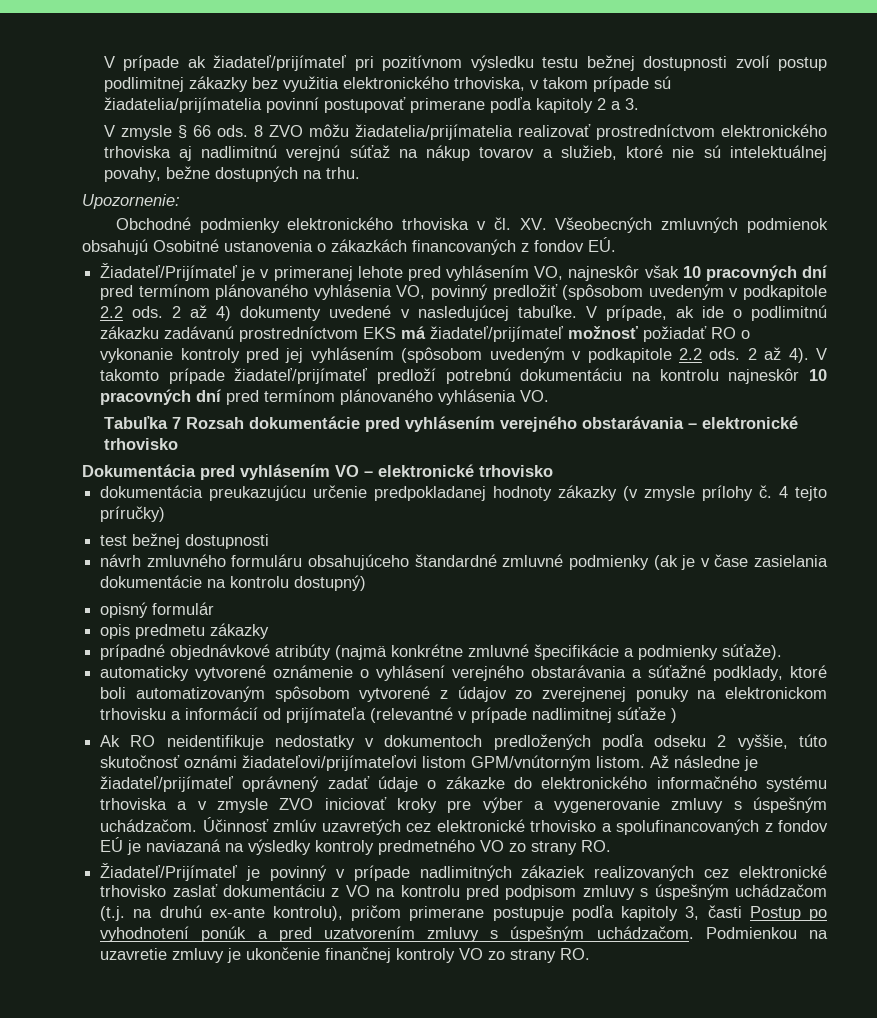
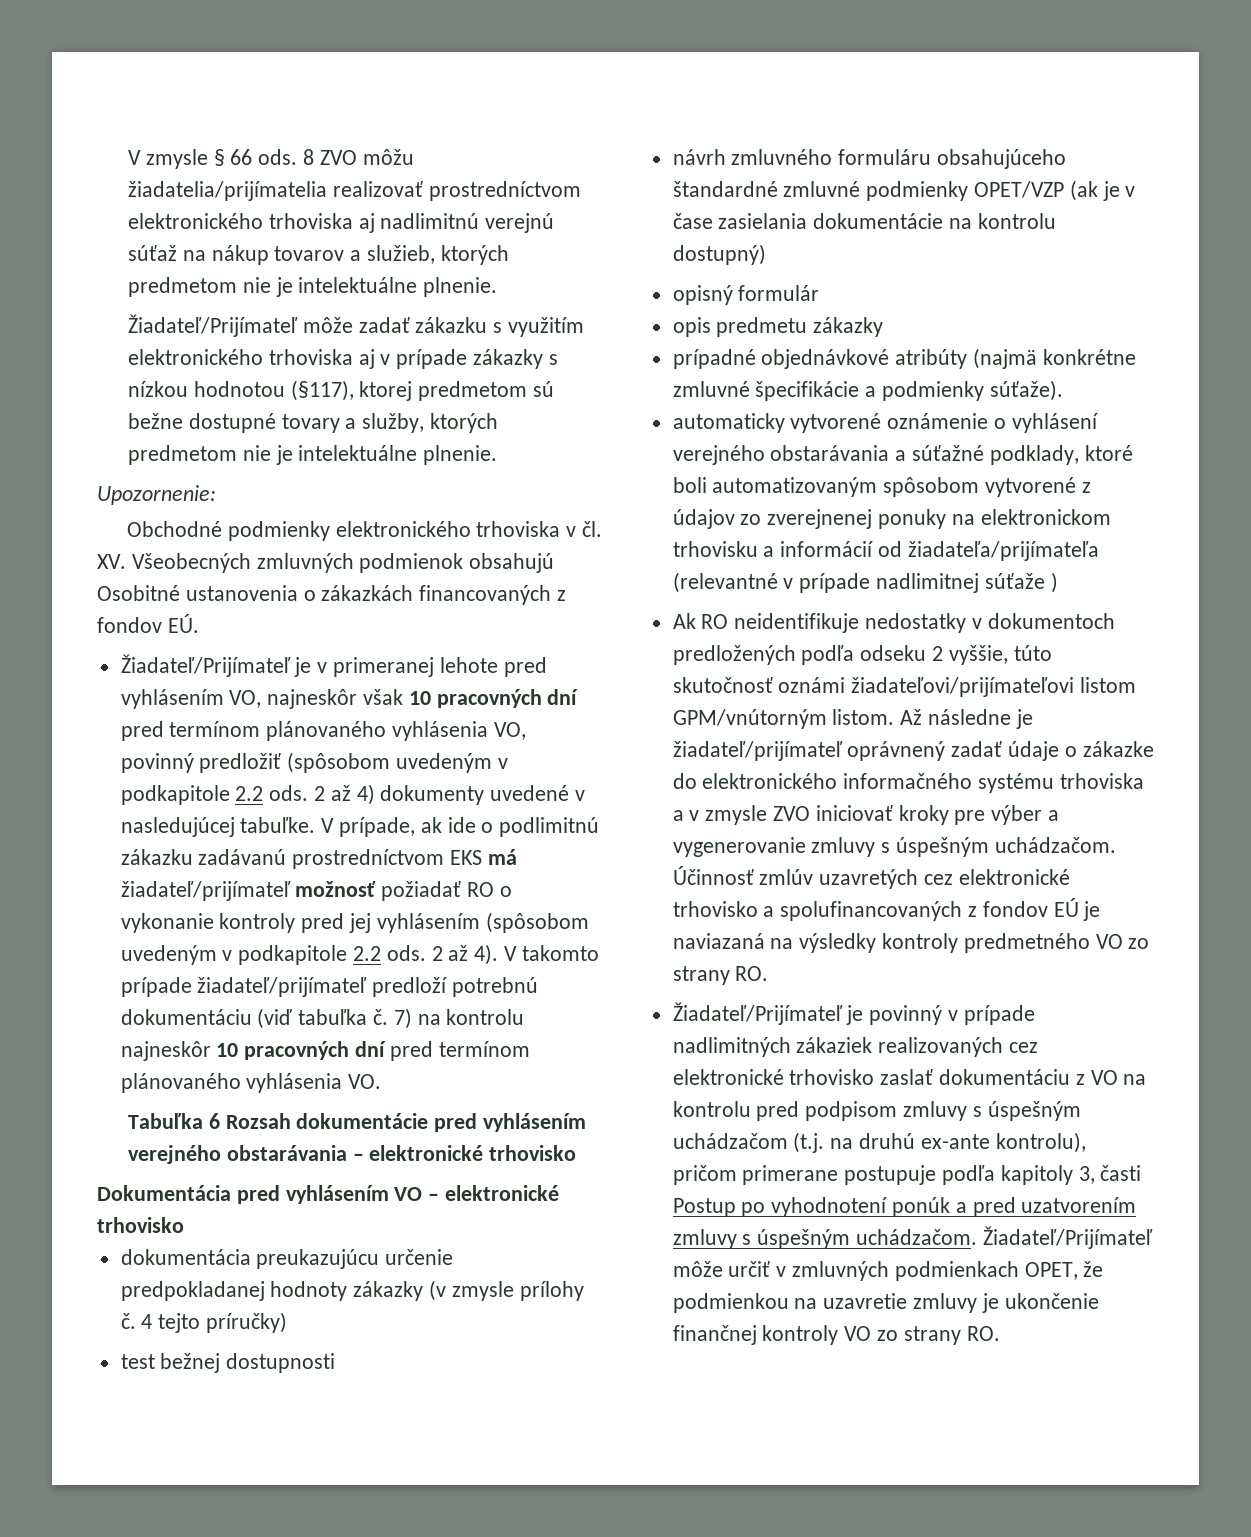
- V prípade ak žiadateľ/prijímateľ pri pozitívnom výsledku testu bežnej dostupnosti zvolí postup podlimitnej zákazky bez využitia elektronického trhoviska, v takom prípade sú žiadatelia/prijímatelia povinní postupovať primerane podľa kapitoly 2 a 3.
- 8 ZVO môžu žiadatelia/prijímatelia realizovať prostredníctvom elektronického trhoviska aj nadlimitnú verejnú súťaž na nákup tovarov a služieb, ktoré nie sú intelektuálnej povahy, bežne dostupných na trhu.
+ 8 ZVO môžu žiadatelia/prijímatelia realizovať prostredníctvom elektronického trhoviska aj nadlimitnú verejnú súťaž na nákup tovarov a služieb, ktorých predmetom nie je intelektuálne plnenie.
+ Žiadateľ/Prijímateľ môže zadať zákazku s využitím elektronického trhoviska aj v prípade zákazky s nízkou hodnotou (§117), ktorej predmetom sú bežne dostupné tovary a služby, ktorých predmetom nie je intelektuálne plnenie.
- V takomto prípade žiadateľ/prijímateľ predloží potrebnú dokumentáciu na kontrolu najneskôr 10 pracovných dní pred termínom plánovaného vyhlásenia VO.
+ V takomto prípade žiadateľ/prijímateľ predloží potrebnú dokumentáciu (viď tabuľka č. 7) na kontrolu najneskôr 10 pracovných dní pred termínom plánovaného vyhlásenia VO.
- Tabuľka 7 Rozsah dokumentácie pred vyhlásením verejného obstarávania – elektronické trhovisko
+ Tabuľka 6 Rozsah dokumentácie pred vyhlásením verejného obstarávania – elektronické trhovisko
- návrh zmluvného formuláru obsahujúceho štandardné zmluvné podmienky (ak je v čase zasielania dokumentácie na kontrolu dostupný)
+ návrh zmluvného formuláru obsahujúceho štandardné zmluvné podmienky OPET/VZP (ak je v čase zasielania dokumentácie na kontrolu dostupný)
- automaticky vytvorené oznámenie o vyhlásení verejného obstarávania a súťažné podklady, ktoré boli automatizovaným spôsobom vytvorené z údajov zo zverejnenej ponuky na elektronickom trhovisku a informácií od prijímateľa (relevantné v prípade nadlimitnej súťaže )
+ automaticky vytvorené oznámenie o vyhlásení verejného obstarávania a súťažné podklady, ktoré boli automatizovaným spôsobom vytvorené z údajov zo zverejnenej ponuky na elektronickom trhovisku a informácií od žiadateľa/prijímateľa (relevantné v prípade nadlimitnej súťaže )
- Podmienkou na uzavretie zmluvy je ukončenie finančnej kontroly VO zo strany RO.
+ Žiadateľ/Prijímateľ môže určiť v zmluvných podmienkach OPET, že podmienkou na uzavretie zmluvy je ukončenie finančnej kontroly VO zo strany RO.

